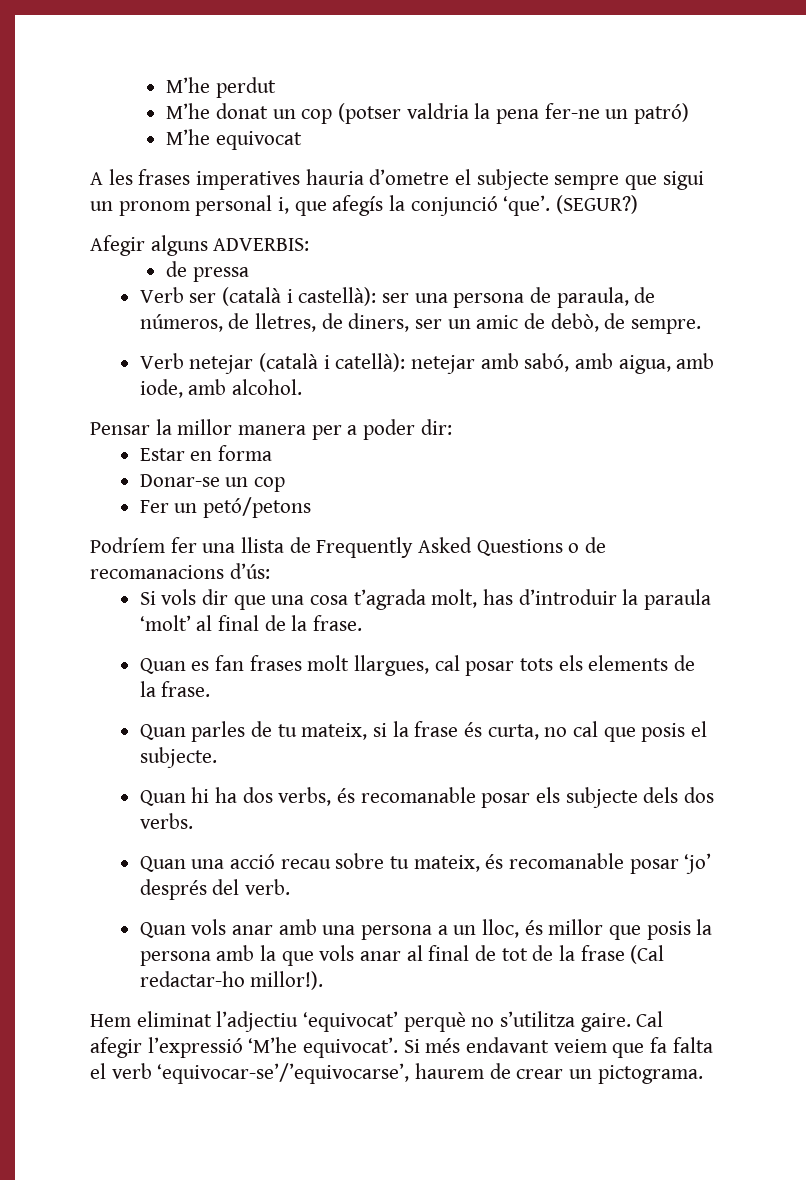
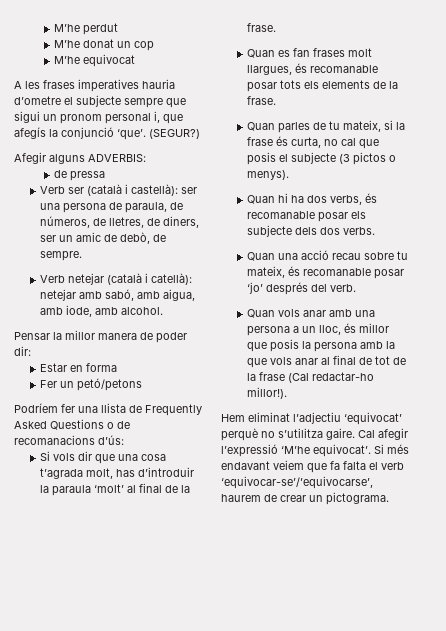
- M’he donat un cop (potser valdria la pena fer-ne un patró)
+ M’he donat un cop
- Pensar la millor manera per a poder dir:
+ Pensar la millor manera de poder dir:
- Donar-se un cop
- Quan es fan frases molt llargues, cal posar tots els elements de la frase.
+ Quan es fan frases molt llargues, és recomanable posar tots els elements de la frase.
- Quan parles de tu mateix, si la frase és curta, no cal que posis el subjecte.
+ Quan parles de tu mateix, si la frase és curta, no cal que posis el subjecte (3 pictos o menys).

